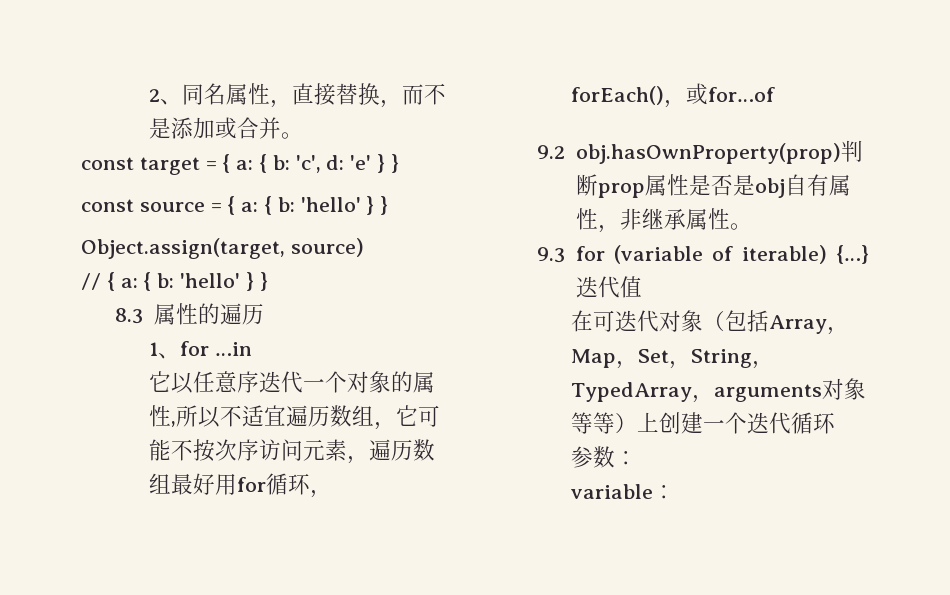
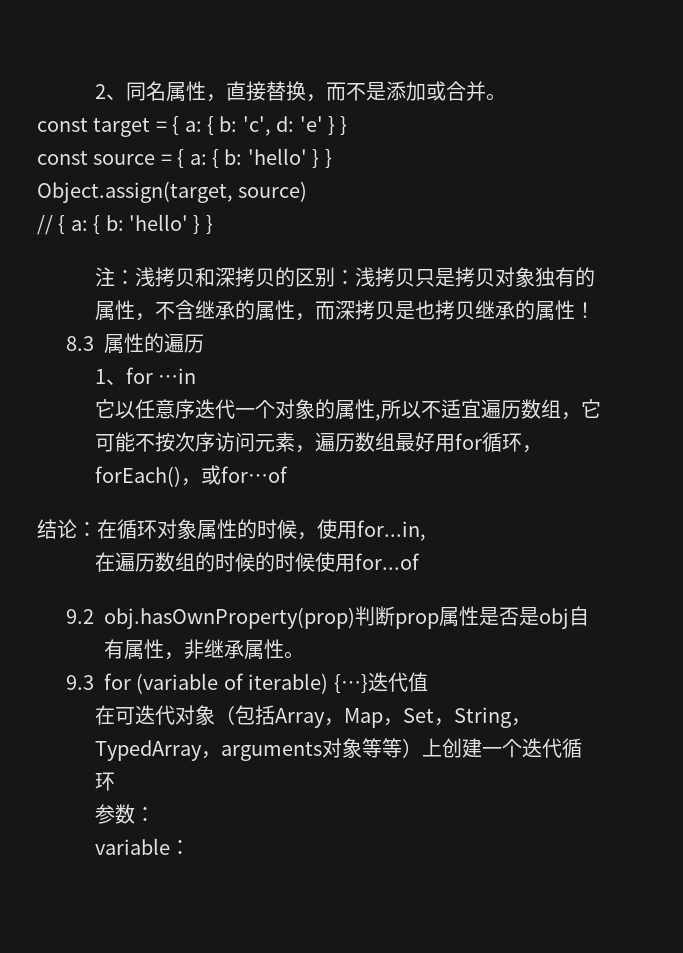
+ 注：浅拷贝和深拷贝的区别：浅拷贝只是拷贝对象独有的属性，不含继承的属性，而深拷贝是也拷贝继承的属性！
+ 结论：在循环对象属性的时候，使用for...in,
+ 在遍历数组的时候的时候使用for...of

